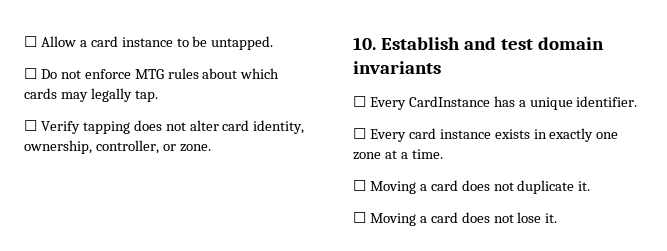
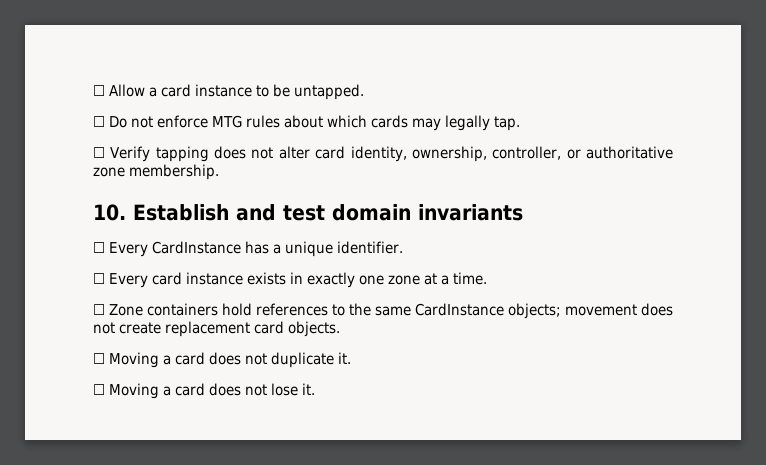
- ☐ Verify tapping does not alter card identity, ownership, controller, or zone.
+ ☐ Verify tapping does not alter card identity, ownership, controller, or authoritative zone membership.
+ ☐ Zone containers hold references to the same CardInstance objects; movement does not create replacement card objects.

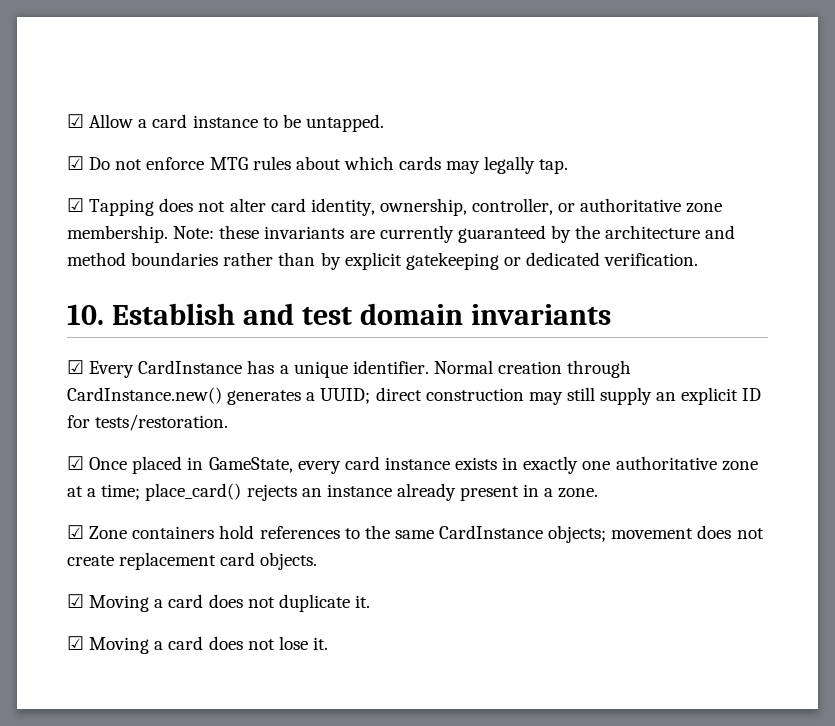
- ☐ Allow a card instance to be untapped.
+ ☑ Allow a card instance to be untapped.
- ☐ Do not enforce MTG rules about which cards may legally tap.
+ ☑ Do not enforce MTG rules about which cards may legally tap.
- ☐ Verify tapping does not alter card identity, ownership, controller, or authoritative zone membership.
+ ☑ Tapping does not alter card identity, ownership, controller, or authoritative zone membership. Note: these invariants are currently guaranteed by the architecture and method boundaries rather than by explicit gatekeeping or dedicated verification.
- ☐ Every CardInstance has a unique identifier.
- ☐ Every card instance exists in exactly one zone at a time.
- ☐ Zone containers hold references to the same CardInstance objects; movement does not create replacement card objects.
+ ☑ Every CardInstance has a unique identifier. Normal creation through CardInstance.new() generates a UUID; direct construction may still supply an explicit ID for tests/restoration.
+ ☑ Once placed in GameState, every card instance exists in exactly one authoritative zone at a time; place_card() rejects an instance already present in a zone.
+ ☑ Zone containers hold references to the same CardInstance objects; movement does not create replacement card objects.
- ☐ Moving a card does not duplicate it.
+ ☑ Moving a card does not duplicate it.
- ☐ Moving a card does not lose it.
+ ☑ Moving a card does not lose it.

